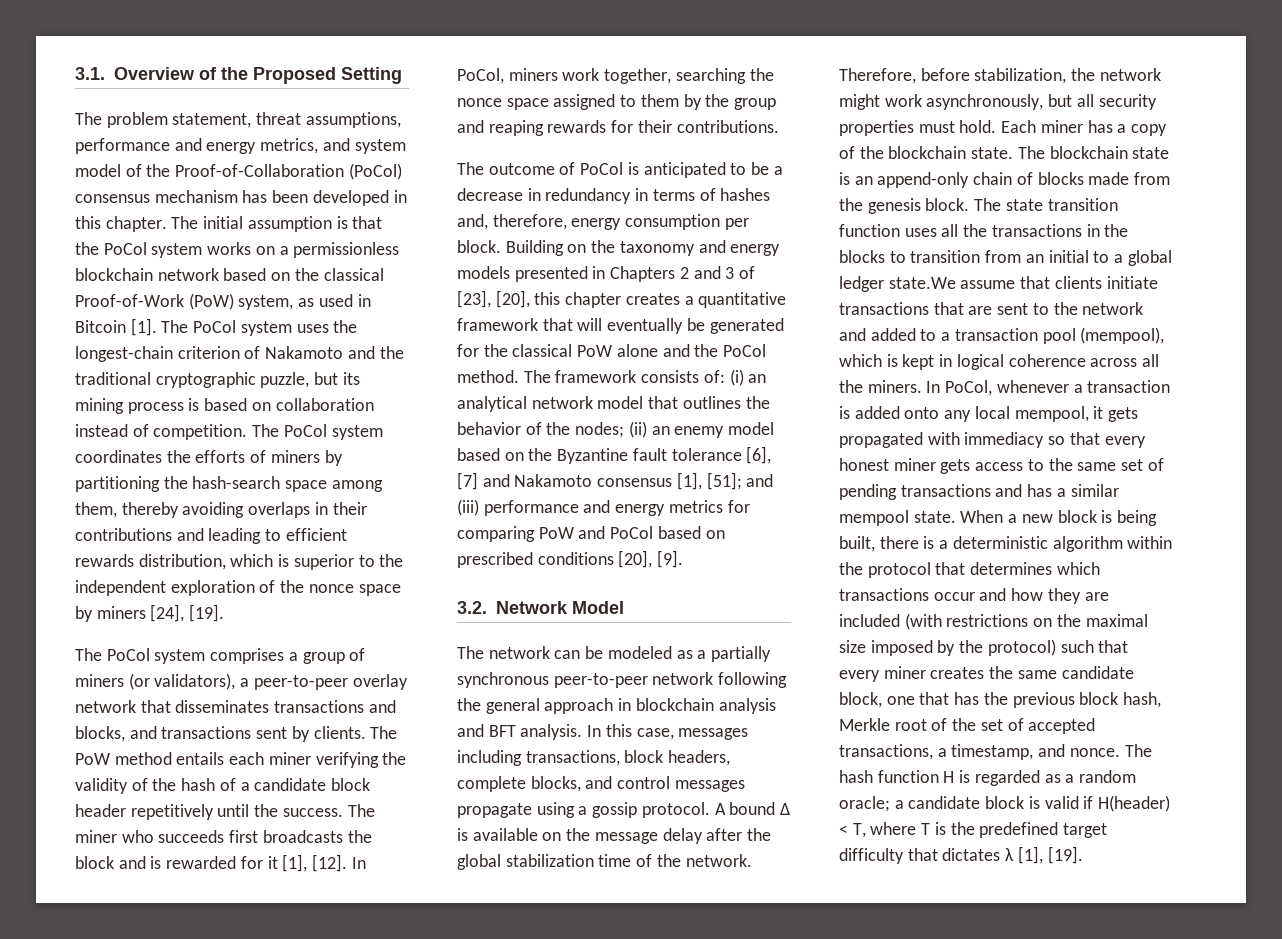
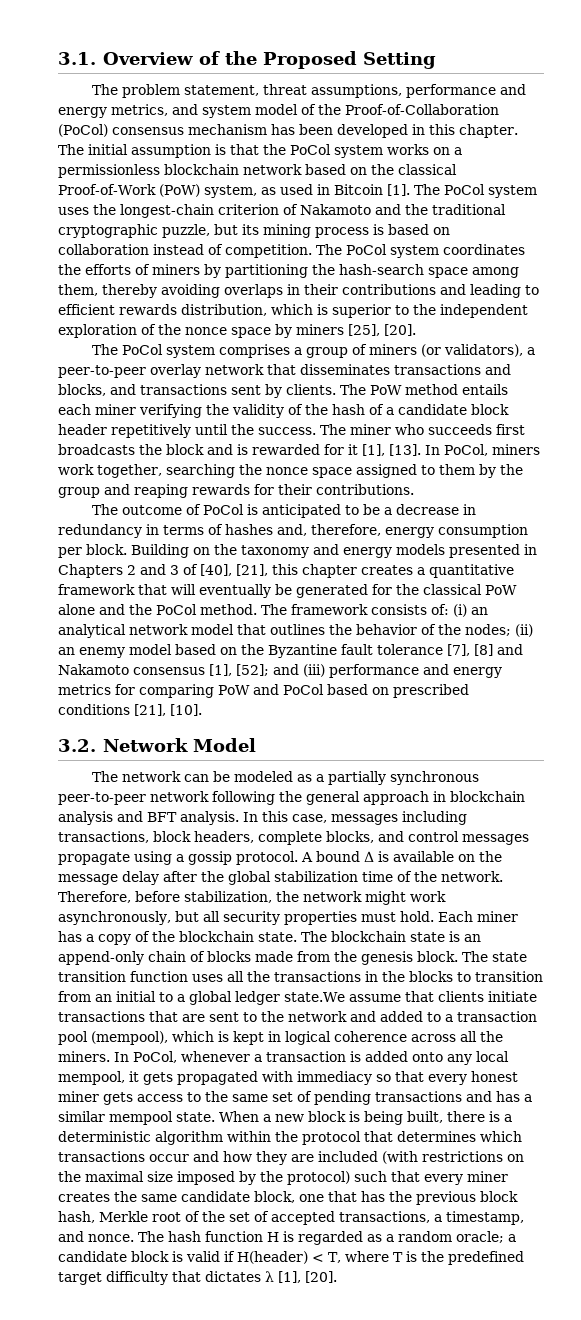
- The PoCol system coordinates the efforts of miners by partitioning the hash-search space among them, thereby avoiding overlaps in their contributions and leading to efficient rewards distribution, which is superior to the independent exploration of the nonce space by miners [24], [19].
+ The PoCol system coordinates the efforts of miners by partitioning the hash-search space among them, thereby avoiding overlaps in their contributions and leading to efficient rewards distribution, which is superior to the independent exploration of the nonce space by miners [25], [20].
- The miner who succeeds first broadcasts the block and is rewarded for it [1], [12].
+ The miner who succeeds first broadcasts the block and is rewarded for it [1], [13].
- Building on the taxonomy and energy models presented in Chapters 2 and 3 of [23], [20], this chapter creates a quantitative framework that will eventually be generated for the classical PoW alone and the PoCol method.
+ Building on the taxonomy and energy models presented in Chapters 2 and 3 of [40], [21], this chapter creates a quantitative framework that will eventually be generated for the classical PoW alone and the PoCol method.
- The framework consists of: (i) an analytical network model that outlines the behavior of the nodes; (ii) an enemy model based on the Byzantine fault tolerance [6], [7] and Nakamoto consensus [1], [51]; and (iii) performance and energy metrics for comparing PoW and PoCol based on prescribed conditions [20], [9].
+ The framework consists of: (i) an analytical network model that outlines the behavior of the nodes; (ii) an enemy model based on the Byzantine fault tolerance [7], [8] and Nakamoto consensus [1], [52]; and (iii) performance and energy metrics for comparing PoW and PoCol based on prescribed conditions [21], [10].
- The hash function H is regarded as a random oracle; a candidate block is valid if H(header) < T, where T is the predefined target difficulty that dictates λ [1], [19].
+ The hash function H is regarded as a random oracle; a candidate block is valid if H(header) < T, where T is the predefined target difficulty that dictates λ [1], [20].

